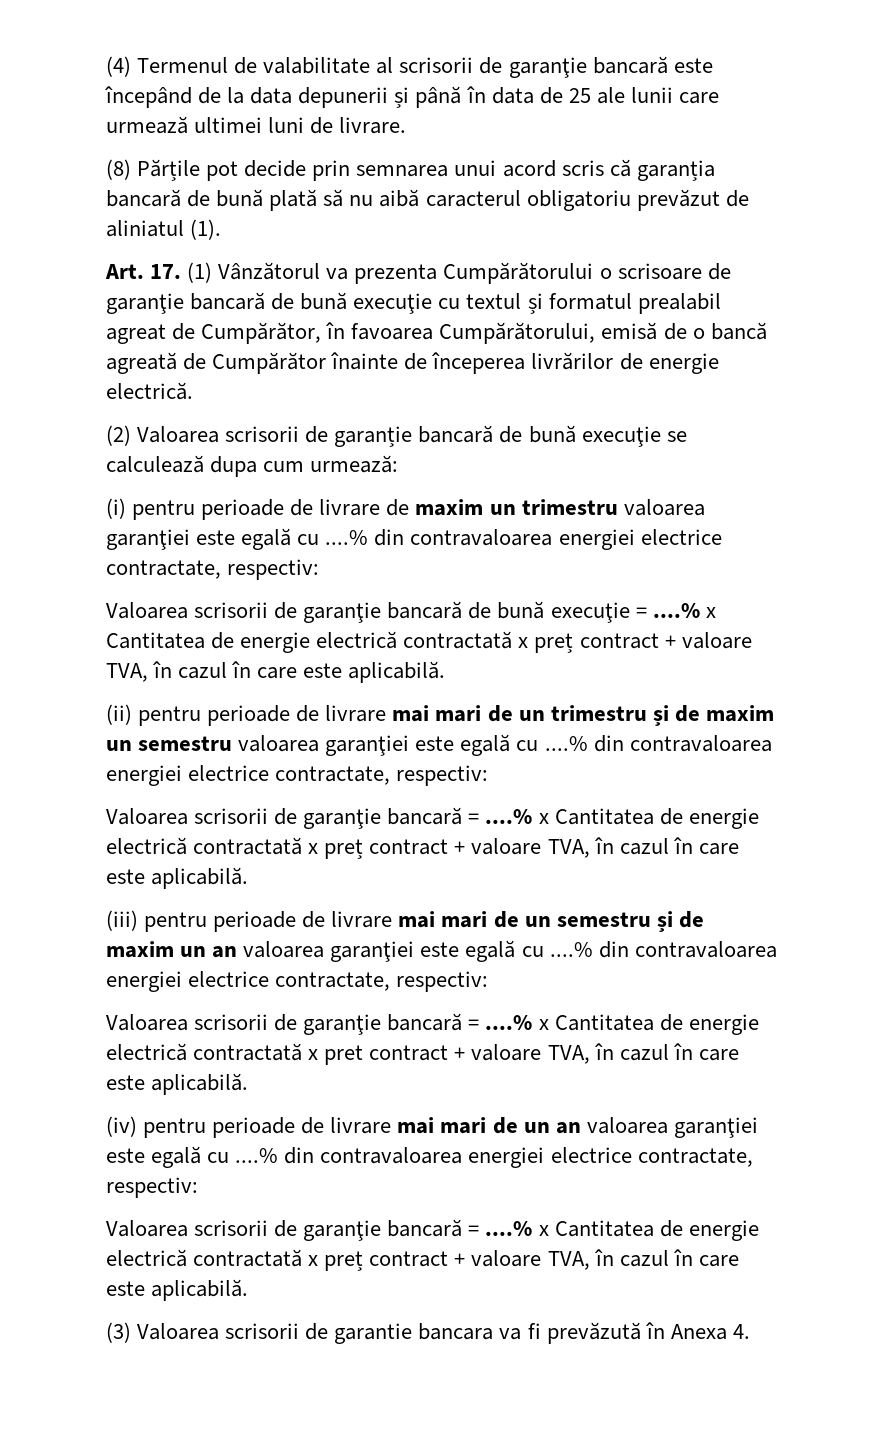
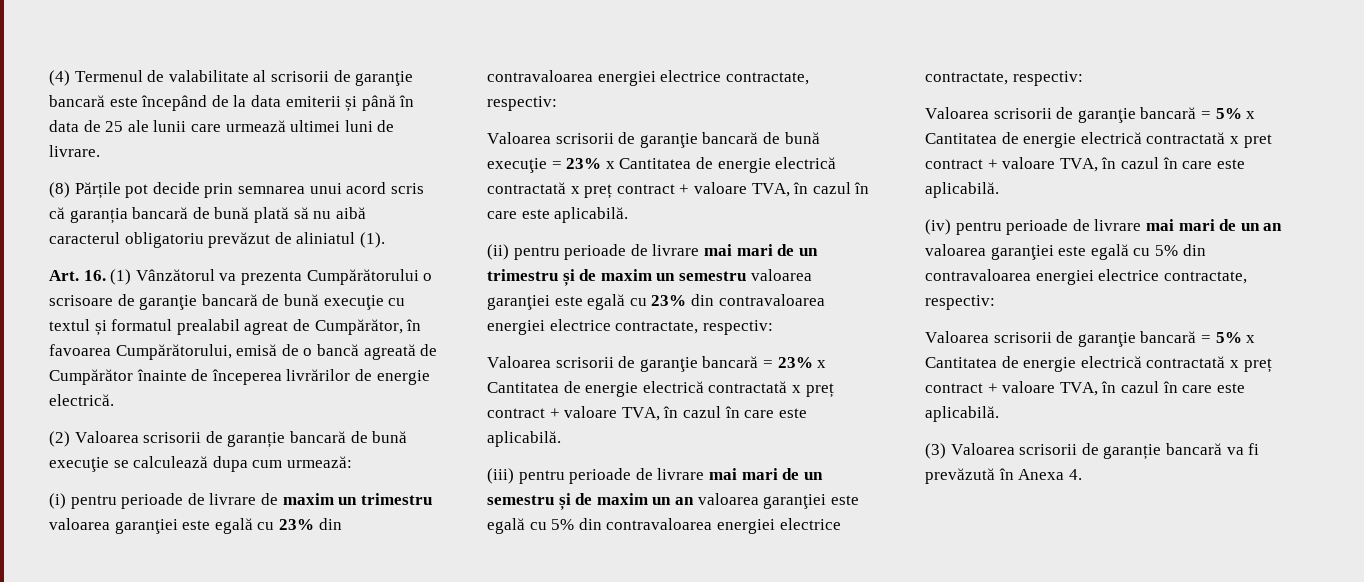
- (4) Termenul de valabilitate al scrisorii de garanţie bancară este începând de la data depunerii și până în data de 25 ale lunii care urmează ultimei luni de livrare.
+ (4) Termenul de valabilitate al scrisorii de garanţie bancară este începând de la data emiterii și până în data de 25 ale lunii care urmează ultimei luni de livrare.
- Art. 17. (1) Vânzătorul va prezenta Cumpărătorului o scrisoare de garanţie bancară de bună execuţie cu textul și formatul prealabil agreat de Cumpărător, în favoarea Cumpărătorului, emisă de o bancă agreată de Cumpărător înainte de începerea livrărilor de energie electrică.
+ Art. 16. (1) Vânzătorul va prezenta Cumpărătorului o scrisoare de garanţie bancară de bună execuţie cu textul și formatul prealabil agreat de Cumpărător, în favoarea Cumpărătorului, emisă de o bancă agreată de Cumpărător înainte de începerea livrărilor de energie electrică.
- (i) pentru perioade de livrare de maxim un trimestru valoarea garanţiei este egală cu ....% din contravaloarea energiei electrice contractate, respectiv:
+ (i) pentru perioade de livrare de maxim un trimestru valoarea garanţiei este egală cu 23% din contravaloarea energiei electrice contractate, respectiv:
- Valoarea scrisorii de garanţie bancară de bună execuţie = ....% x Cantitatea de energie electrică contractată x preț contract + valoare TVA, în cazul în care este aplicabilă.
+ Valoarea scrisorii de garanţie bancară de bună execuţie = 23% x Cantitatea de energie electrică contractată x preț contract + valoare TVA, în cazul în care este aplicabilă.
- (ii) pentru perioade de livrare mai mari de un trimestru și de maxim un semestru valoarea garanţiei este egală cu ....% din contravaloarea energiei electrice contractate, respectiv:
- Valoarea scrisorii de garanţie bancară = ....% x Cantitatea de energie electrică contractată x preț contract + valoare TVA, în cazul în care este aplicabilă.
+ (ii) pentru perioade de livrare mai mari de un trimestru și de maxim un semestru valoarea garanţiei este egală cu 23% din contravaloarea energiei electrice contractate, respectiv:
+ Valoarea scrisorii de garanţie bancară = 23% x Cantitatea de energie electrică contractată x preț contract + valoare TVA, în cazul în care este aplicabilă.
- (iii) pentru perioade de livrare mai mari de un semestru și de maxim un an valoarea garanţiei este egală cu ....% din contravaloarea energiei electrice contractate, respectiv:
+ (iii) pentru perioade de livrare mai mari de un semestru și de maxim un an valoarea garanţiei este egală cu 5% din contravaloarea energiei electrice contractate, respectiv:
- Valoarea scrisorii de garanţie bancară = ....% x Cantitatea de energie electrică contractată x pret contract + valoare TVA, în cazul în care este aplicabilă.
+ Valoarea scrisorii de garanţie bancară = 5% x Cantitatea de energie electrică contractată x pret contract + valoare TVA, în cazul în care este aplicabilă.
- (iv) pentru perioade de livrare mai mari de un an valoarea garanţiei este egală cu ....% din contravaloarea energiei electrice contractate, respectiv:
- Valoarea scrisorii de garanţie bancară = ....% x Cantitatea de energie electrică contractată x preț contract + valoare TVA, în cazul în care este aplicabilă.
+ (iv) pentru perioade de livrare mai mari de un an valoarea garanţiei este egală cu 5% din contravaloarea energiei electrice contractate, respectiv:
+ Valoarea scrisorii de garanţie bancară = 5% x Cantitatea de energie electrică contractată x preț contract + valoare TVA, în cazul în care este aplicabilă.
- (3) Valoarea scrisorii de garantie bancara va fi prevăzută în Anexa 4.
+ (3) Valoarea scrisorii de garanție bancară va fi prevăzută în Anexa 4.

